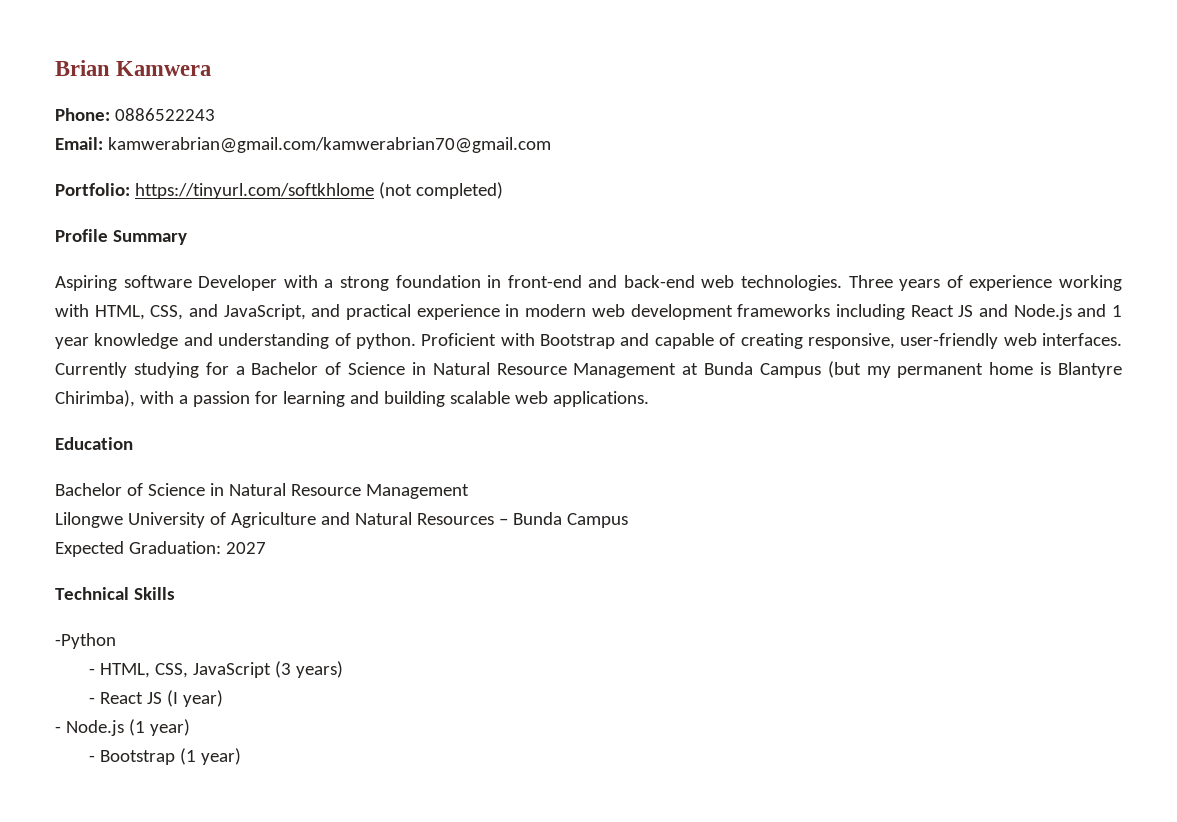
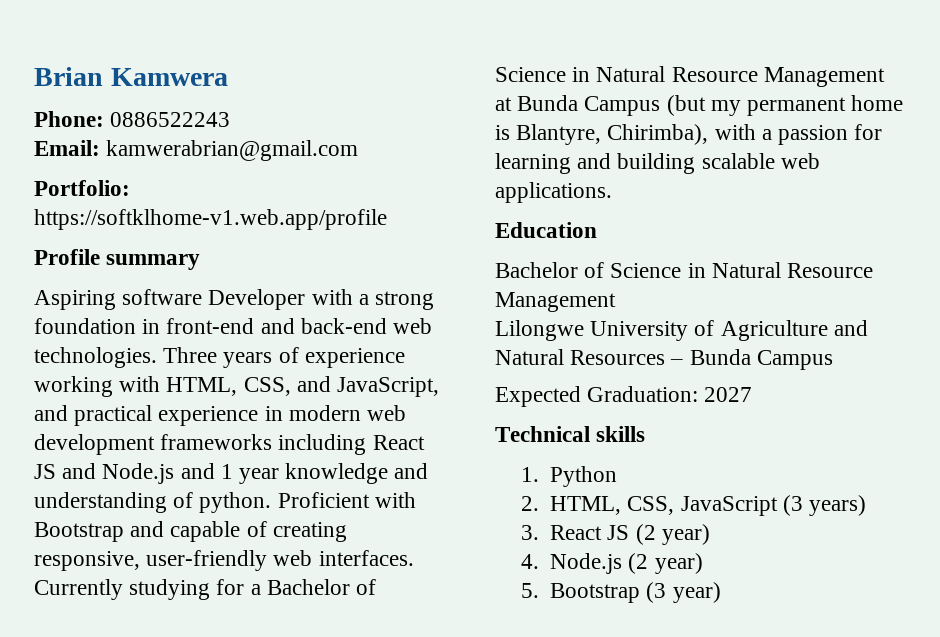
- Email: kamwerabrian@gmail.com/kamwerabrian70@gmail.com
+ Email: kamwerabrian@gmail.com
- Portfolio: https://tinyurl.com/softkhlome (not completed)
+ Portfolio: https://softklhome-v1.web.app/profile
- Profile Summary
+ Profile summary
- Currently studying for a Bachelor of Science in Natural Resource Management at Bunda Campus (but my permanent home is Blantyre Chirimba), with a passion for learning and building scalable web applications.
+ Currently studying for a Bachelor of Science in Natural Resource Management at Bunda Campus (but my permanent home is Blantyre, Chirimba), with a passion for learning and building scalable web applications.
- Technical Skills
- -Python
- - HTML, CSS, JavaScript (3 years)
+ Technical skills
+ 1. Python
+ 2. HTML, CSS, JavaScript (3 years)
- - React JS (I year)
- - Node.js (1 year)
- - Bootstrap (1 year)
+ 3. React JS (2 year)
+ 4. Node.js (2 year)
+ 5. Bootstrap (3 year)

